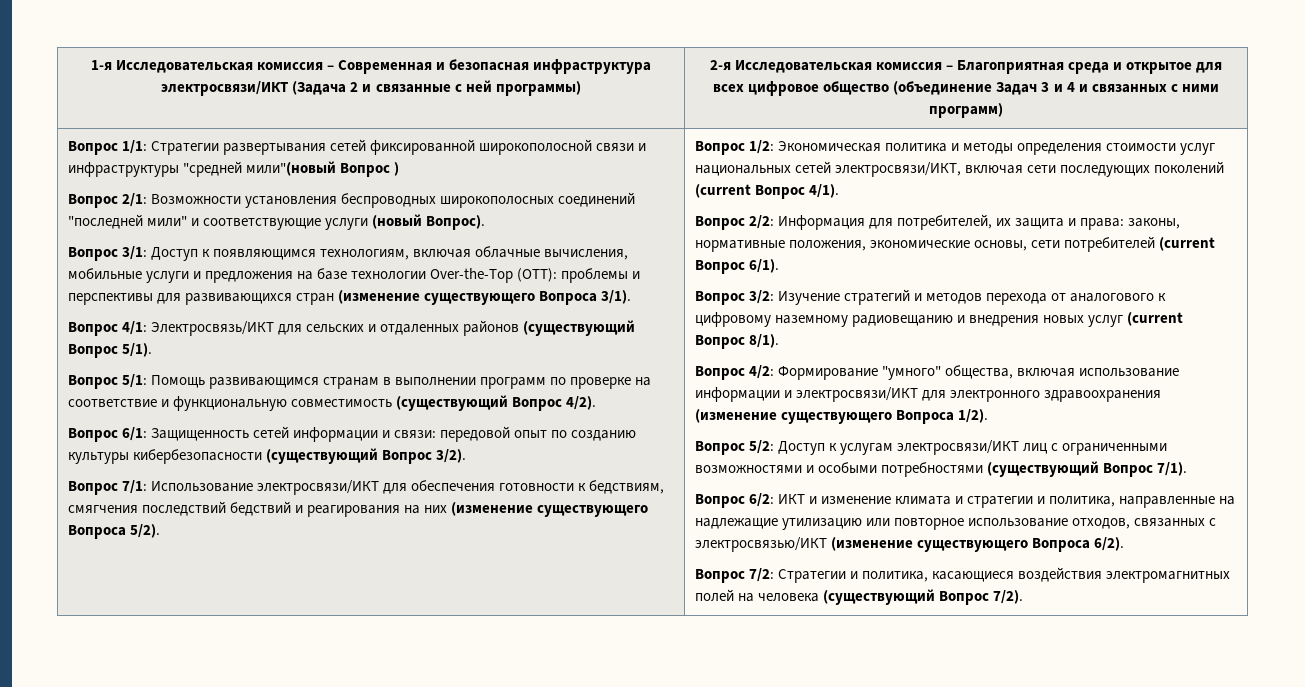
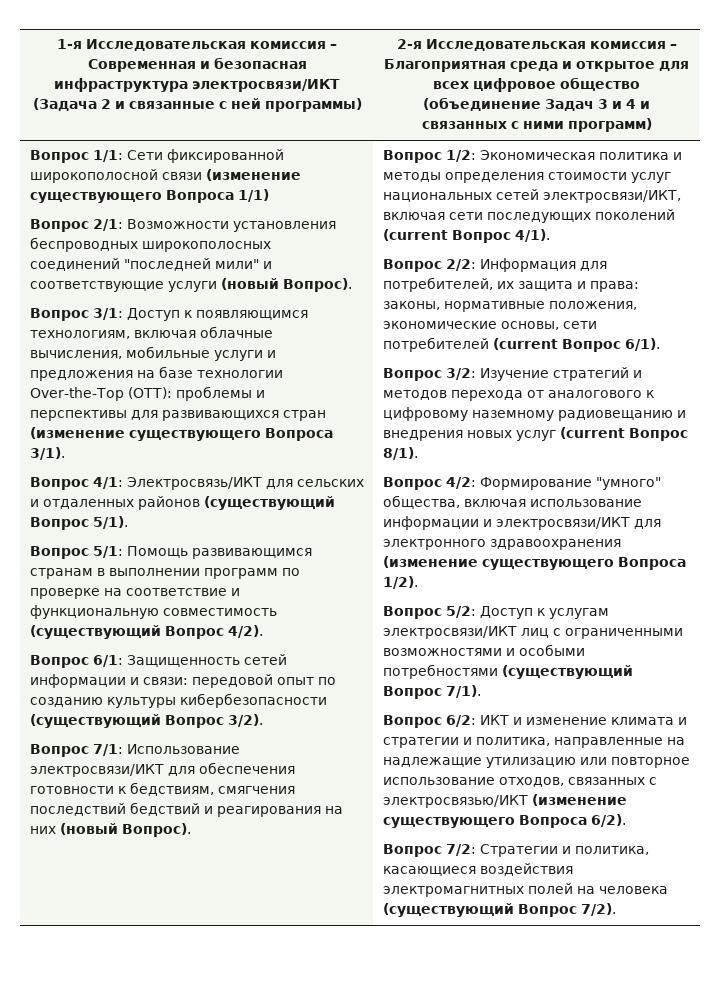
- Вопрос 1/1: Стратегии развертывания сетей фиксированной широкополосной связи и инфраструктуры "средней мили"(новый Вопрос )
+ Вопрос 1/1: Сети фиксированной широкополосной связи (изменение существующего Вопроса 1/1)
- Вопрос 7/1: Использование электросвязи/ИКТ для обеспечения готовности к бедствиям, смягчения последствий бедствий и реагирования на них (изменение существующего Вопроса 5/2).
+ Вопрос 7/1: Использование электросвязи/ИКТ для обеспечения готовности к бедствиям, смягчения последствий бедствий и реагирования на них (новый Вопрос).

